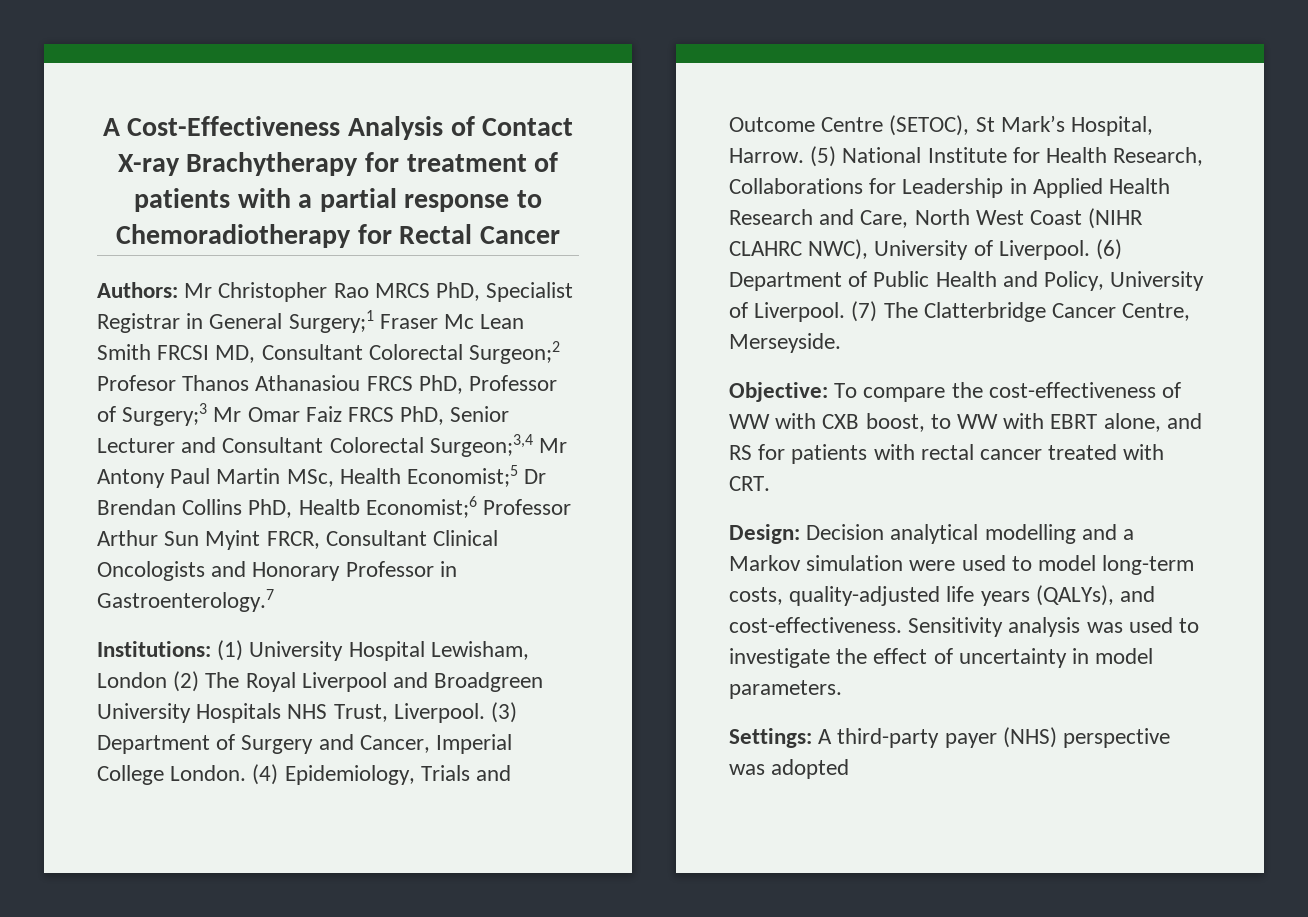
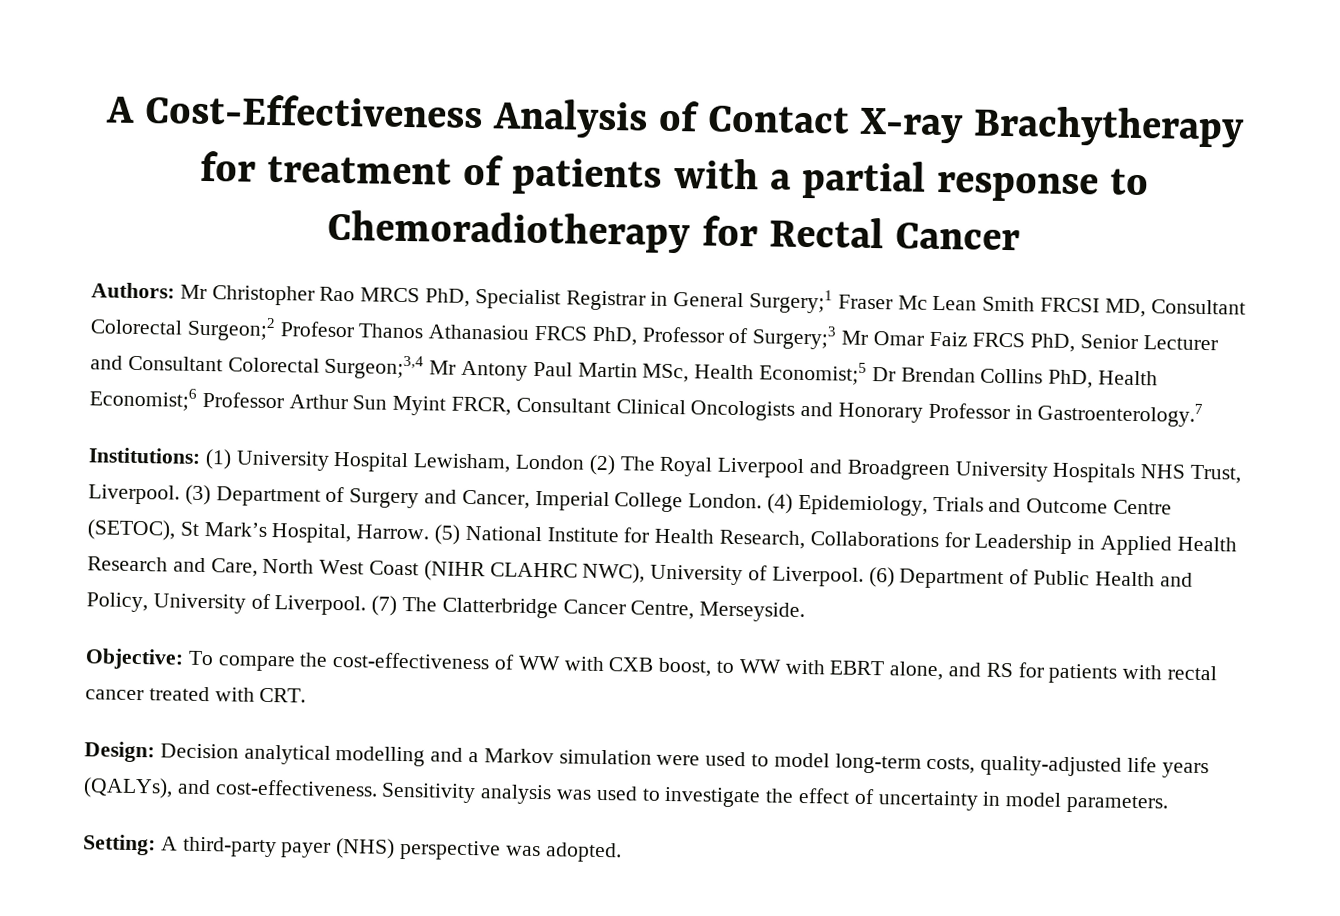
- Mr Christopher Rao MRCS PhD, Specialist Registrar in General Surgery;1 Fraser Mc Lean Smith FRCSI MD, Consultant Colorectal Surgeon;2 Profesor Thanos Athanasiou FRCS PhD, Professor of Surgery;3 Mr Omar Faiz FRCS PhD, Senior Lecturer and Consultant Colorectal Surgeon;3,4 Mr Antony Paul Martin MSc, Health Economist;5 Dr Brendan Collins PhD, Healtb Economist;6 Professor Arthur Sun Myint FRCR, Consultant Clinical Oncologists and Honorary Professor in Gastroenterology.7
+ Mr Christopher Rao MRCS PhD, Specialist Registrar in General Surgery;1 Fraser Mc Lean Smith FRCSI MD, Consultant Colorectal Surgeon;2 Profesor Thanos Athanasiou FRCS PhD, Professor of Surgery;3 Mr Omar Faiz FRCS PhD, Senior Lecturer and Consultant Colorectal Surgeon;3,4 Mr Antony Paul Martin MSc, Health Economist;5 Dr Brendan Collins PhD, Health Economist;6 Professor Arthur Sun Myint FRCR, Consultant Clinical Oncologists and Honorary Professor in Gastroenterology.7
- Settings: A third-party payer (NHS) perspective was adopted
+ Setting: A third-party payer (NHS) perspective was adopted.

